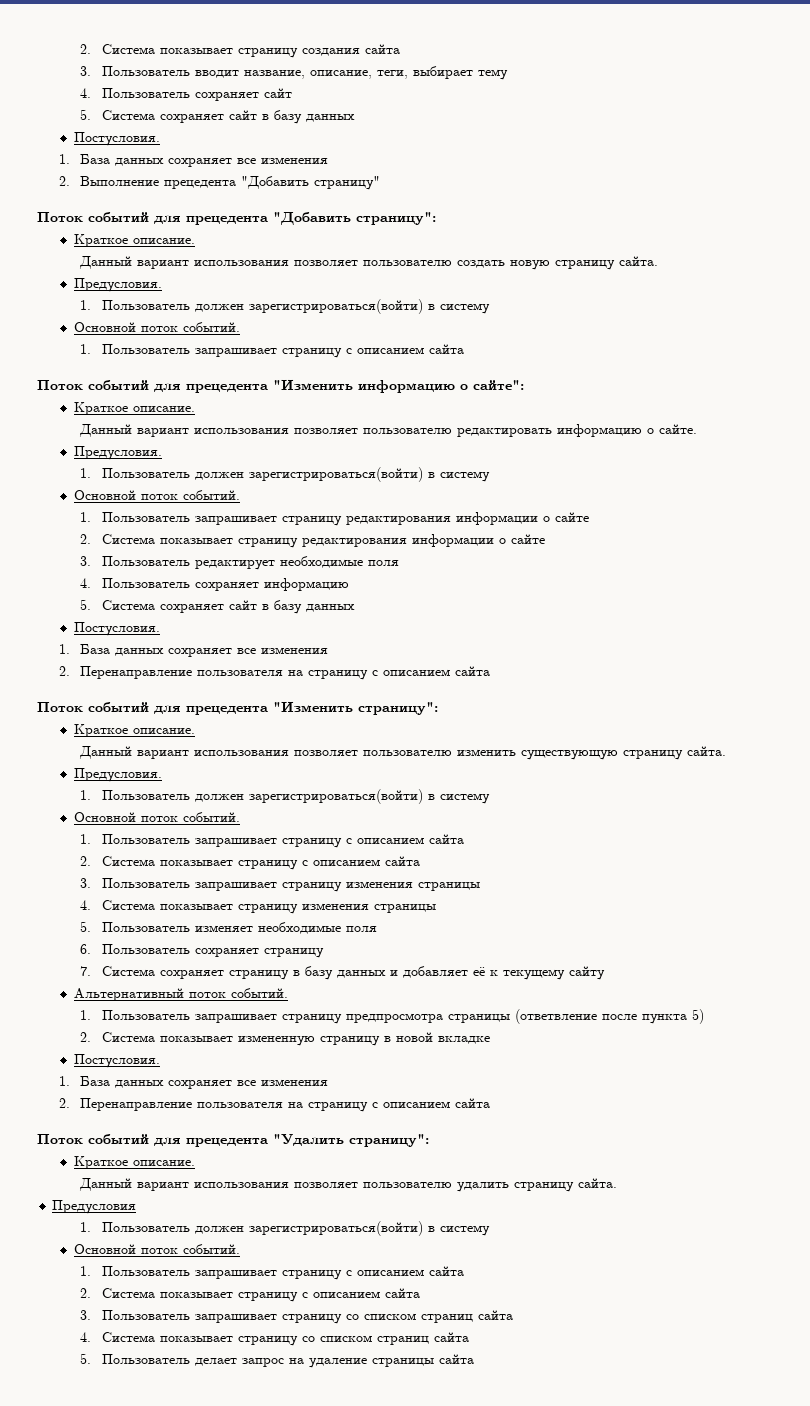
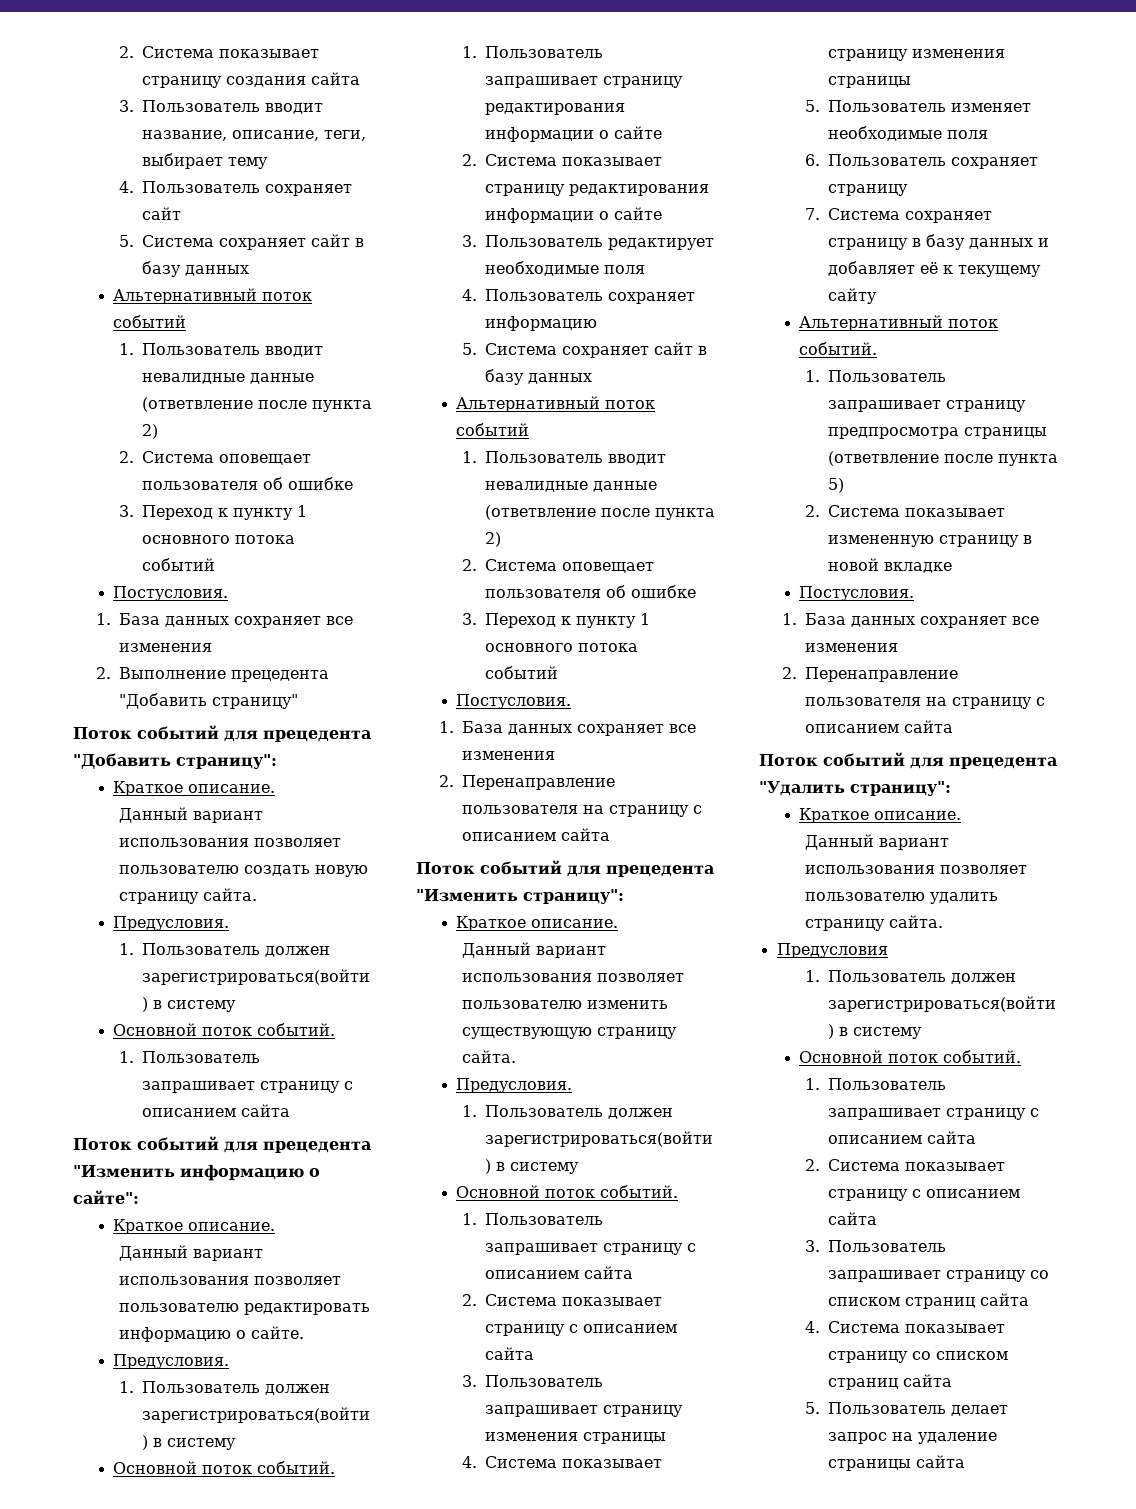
  4. Пользователь сохраняет сайт
  5. Система сохраняет сайт в базу данных
+ Альтернативный поток событий
+ 1. Пользователь вводит невалидные данные (ответвление после пункта 2)
+ 2. Система оповещает пользователя об ошибке
+ 3. Переход к пункту 1 основного потока событий
  4. Пользователь сохраняет информацию
  5. Система сохраняет сайт в базу данных
+ Альтернативный поток событий
+ 1. Пользователь вводит невалидные данные (ответвление после пункта 2)
+ 2. Система оповещает пользователя об ошибке
+ 3. Переход к пункту 1 основного потока событий

